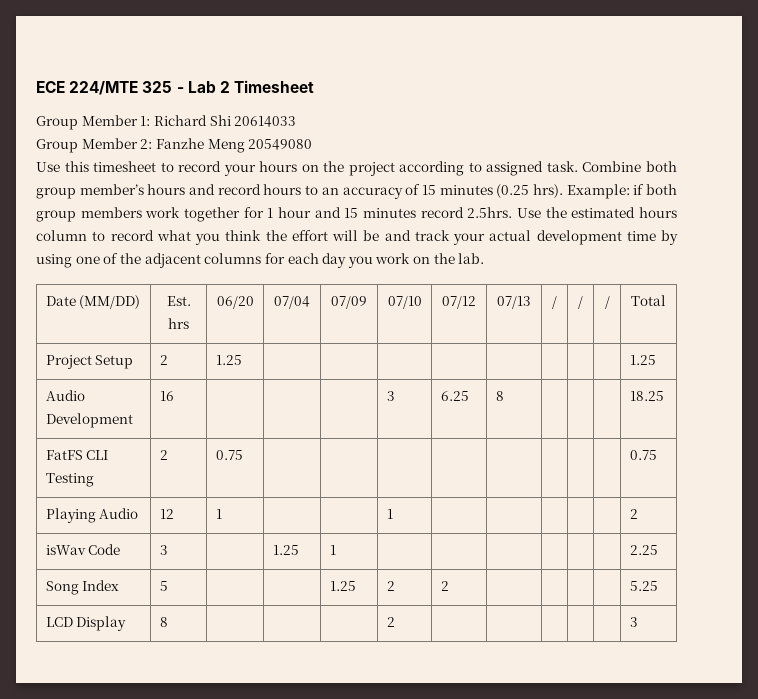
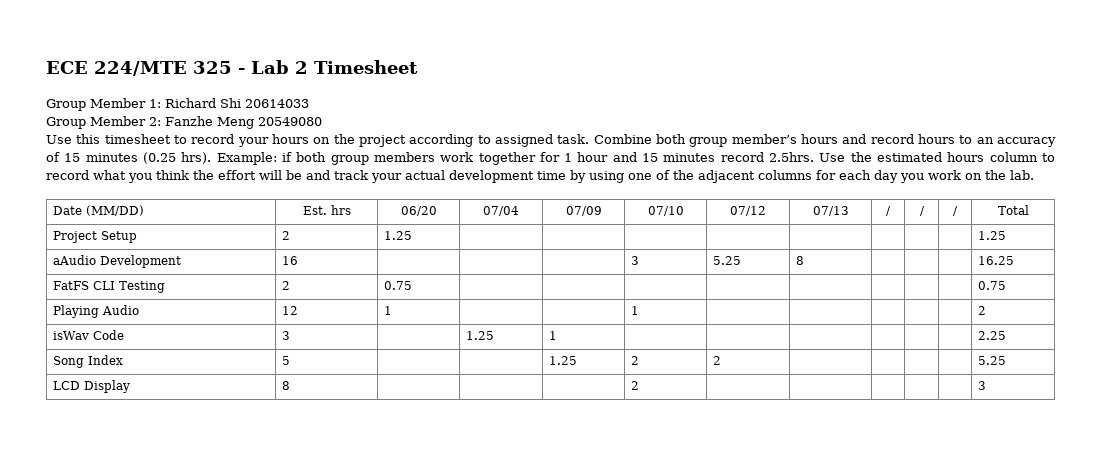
- Audio Development | 16 | | | | 3 | 6.25 | 8 | | | | 18.25
+ aAudio Development | 16 | | | | 3 | 5.25 | 8 | | | | 16.25

